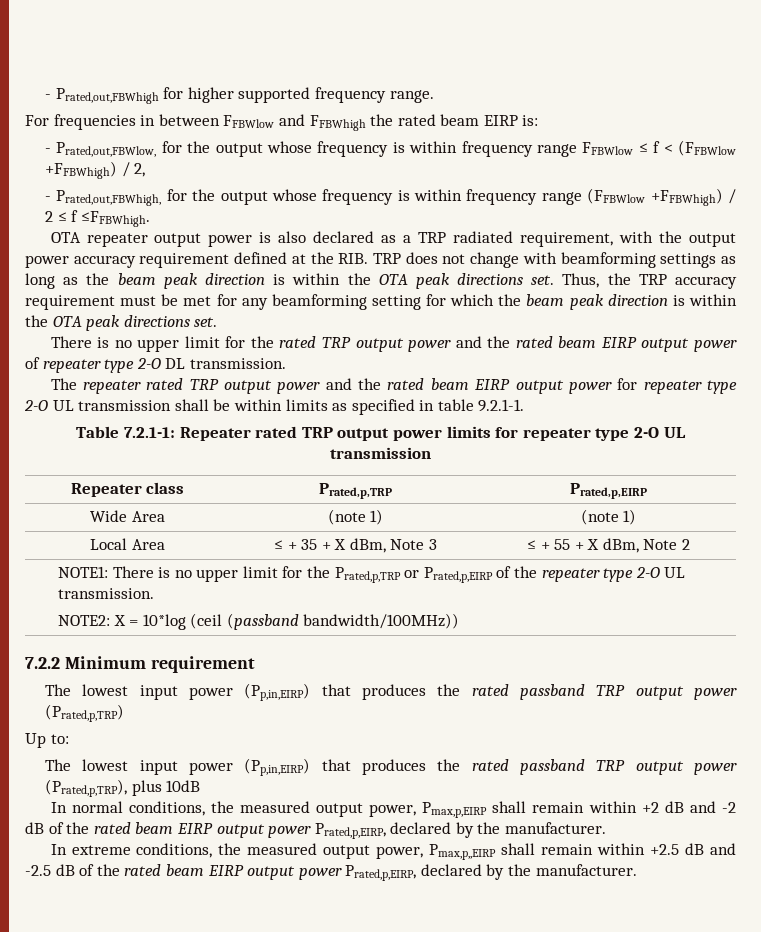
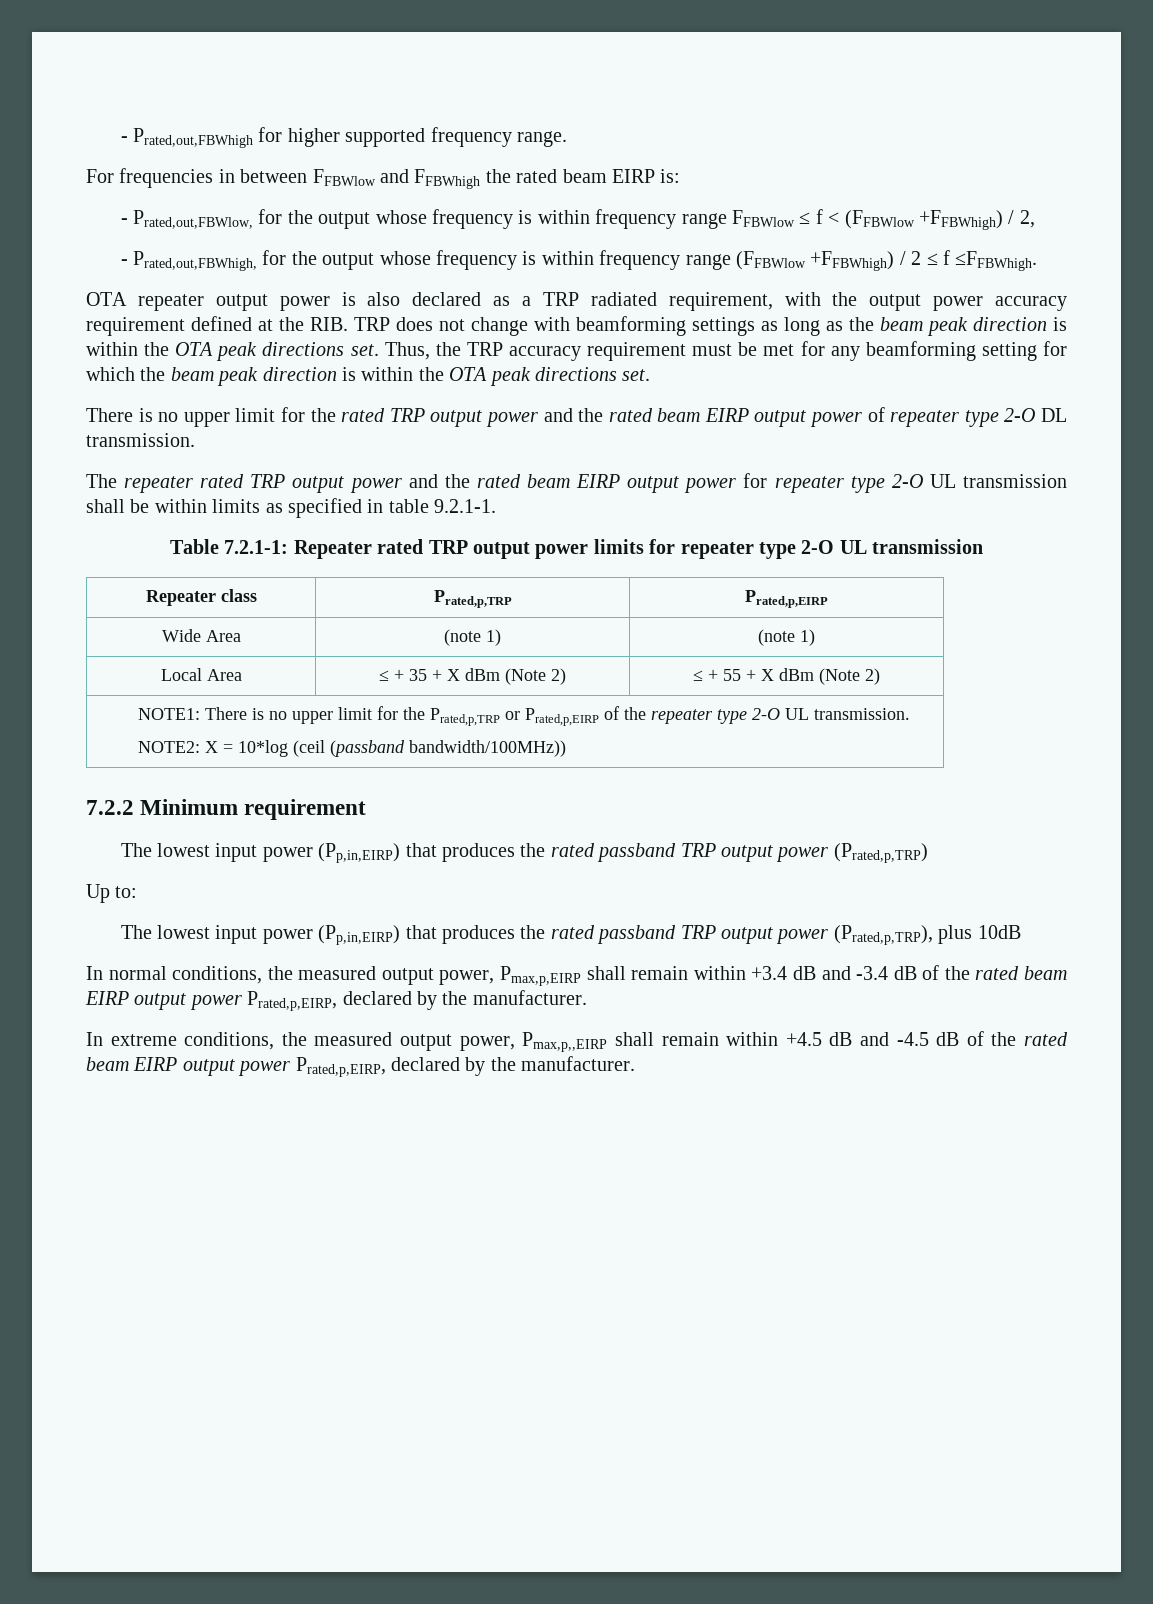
- Local Area | ≤ + 35 + X dBm, Note 3 | ≤ + 55 + X dBm, Note 2
+ Local Area | ≤ + 35 + X dBm (Note 2) | ≤ + 55 + X dBm (Note 2)
- In normal conditions, the measured output power, Pmax,p,EIRP shall remain within +2 dB and -2 dB of the rated beam EIRP output power Prated,p,EIRP, declared by the manufacturer.
+ In normal conditions, the measured output power, Pmax,p,EIRP shall remain within +3.4 dB and -3.4 dB of the rated beam EIRP output power Prated,p,EIRP, declared by the manufacturer.
- In extreme conditions, the measured output power, Pmax,p,,EIRP shall remain within +2.5 dB and -2.5 dB of the rated beam EIRP output power Prated,p,EIRP, declared by the manufacturer.
+ In extreme conditions, the measured output power, Pmax,p,,EIRP shall remain within +4.5 dB and -4.5 dB of the rated beam EIRP output power Prated,p,EIRP, declared by the manufacturer.

